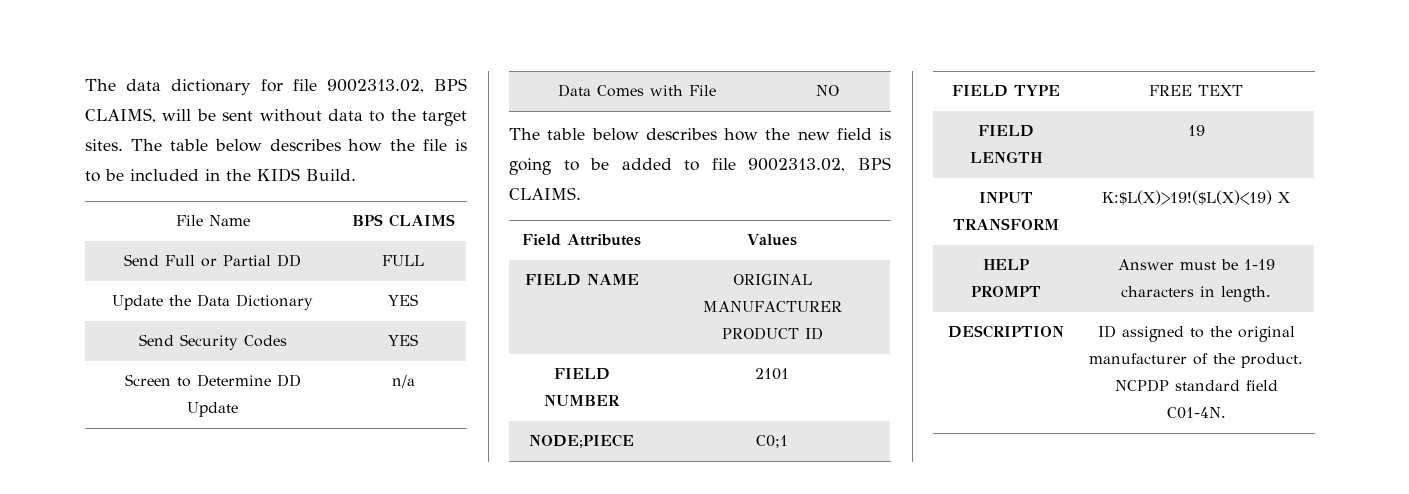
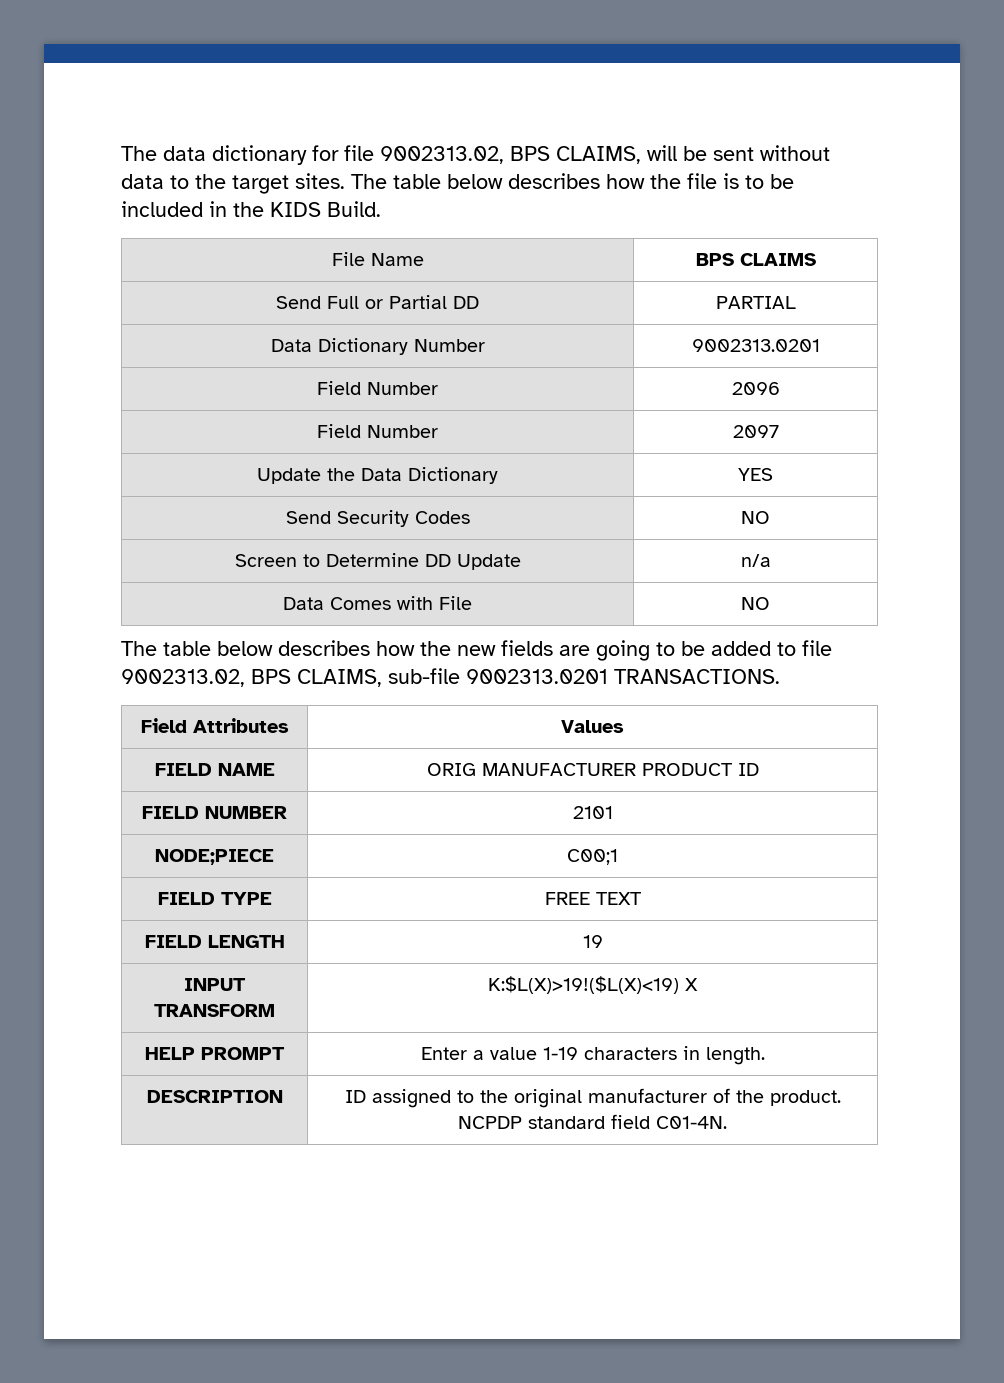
- Send Full or Partial DD | FULL
+ Send Full or Partial DD | PARTIAL
+ Data Dictionary Number | 9002313.0201
+ Field Number | 2096
+ Field Number | 2097
- Send Security Codes | YES
+ Send Security Codes | NO
- The table below describes how the new field is going to be added to file 9002313.02, BPS CLAIMS.
+ The table below describes how the new fields are going to be added to file 9002313.02, BPS CLAIMS, sub-file 9002313.0201 TRANSACTIONS.
- FIELD NAME | ORIGINAL MANUFACTURER PRODUCT ID
+ FIELD NAME | ORIG MANUFACTURER PRODUCT ID
- NODE;PIECE | C0;1
+ NODE;PIECE | C00;1
- HELP PROMPT | Answer must be 1-19 characters in length.
+ HELP PROMPT | Enter a value 1-19 characters in length.

